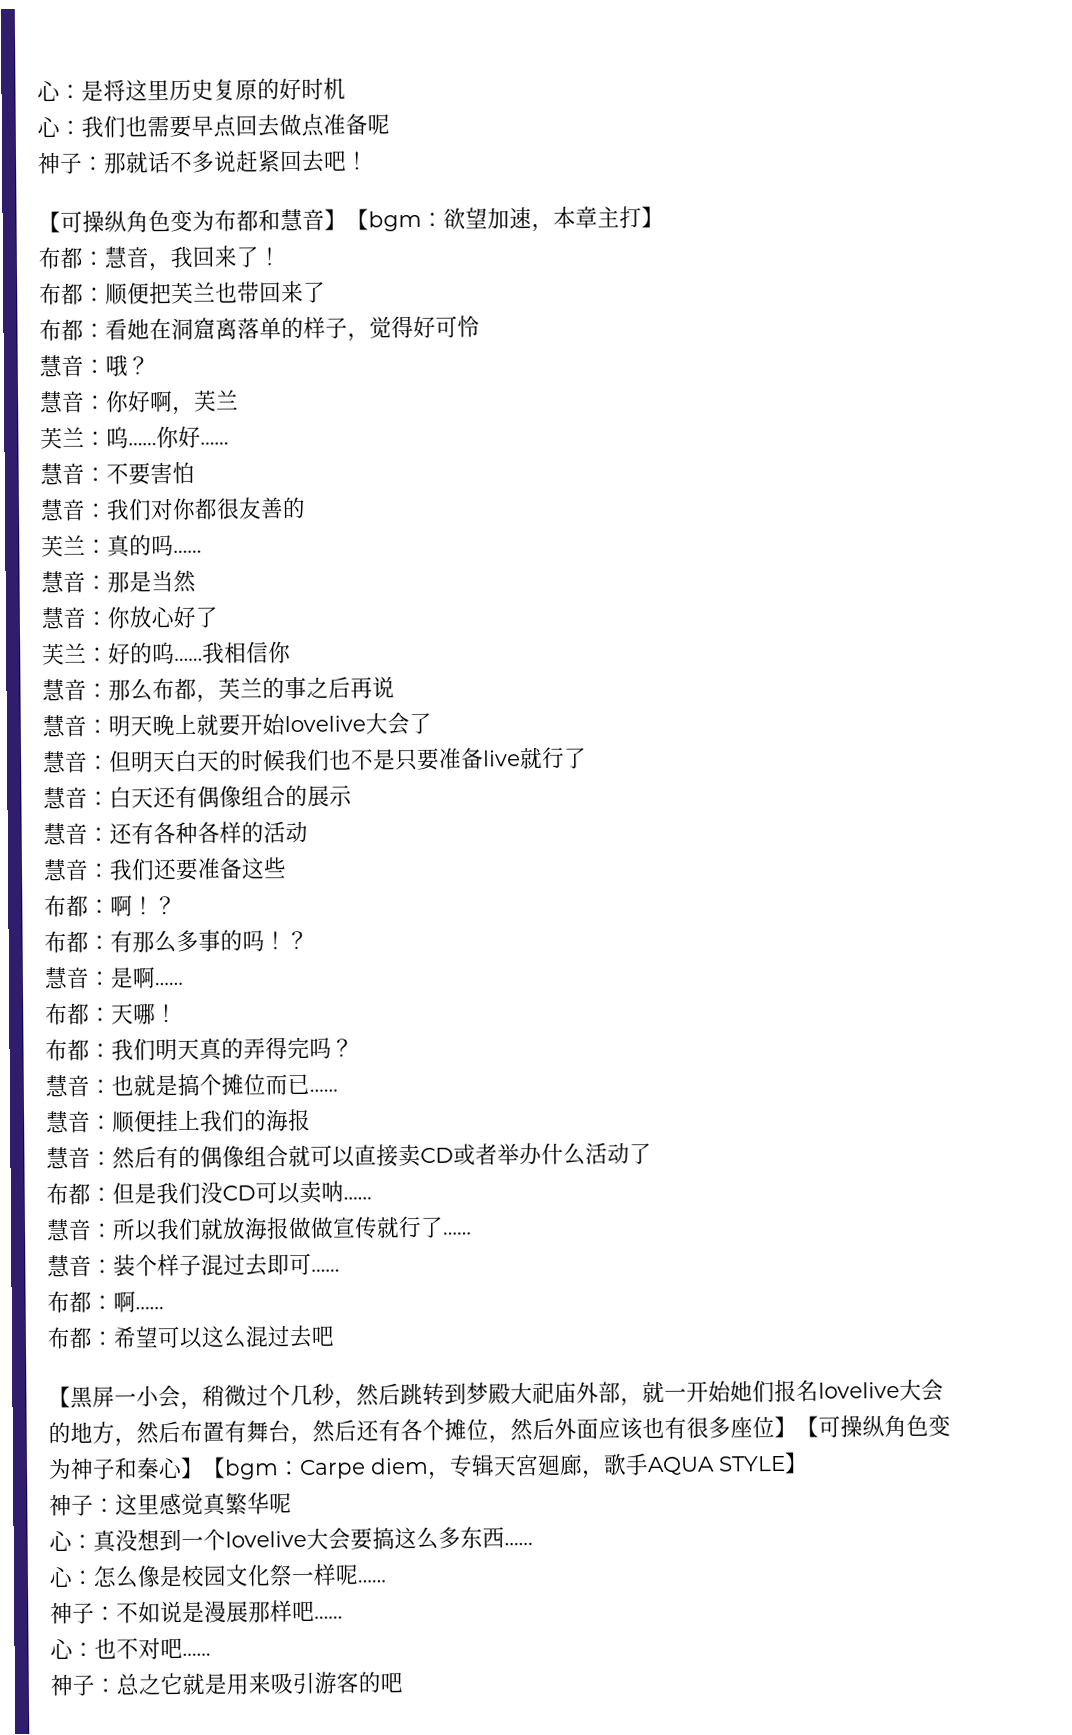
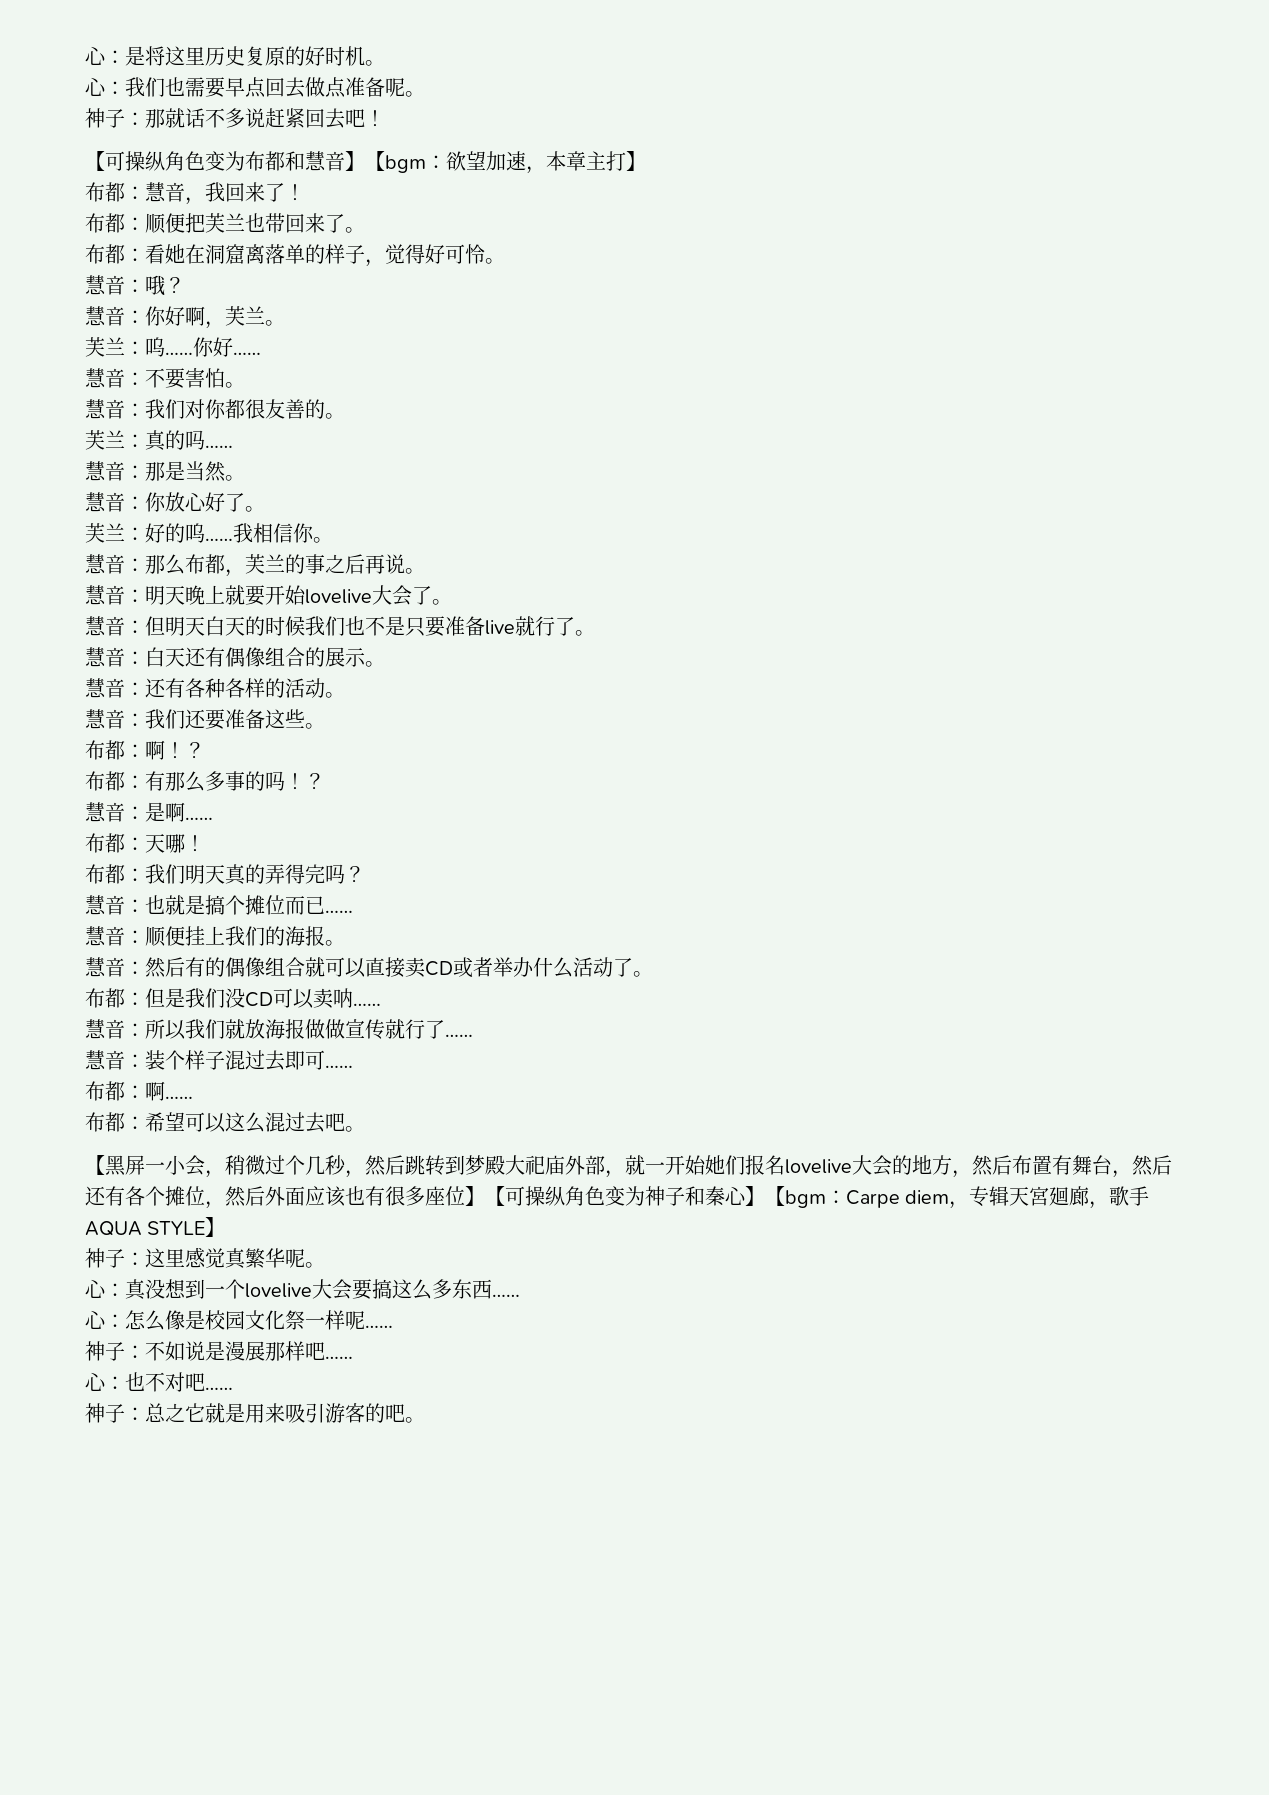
- 心：是将这里历史复原的好时机
+ 心：是将这里历史复原的好时机。
- 心：我们也需要早点回去做点准备呢
+ 心：我们也需要早点回去做点准备呢。
- 布都：顺便把芙兰也带回来了
+ 布都：顺便把芙兰也带回来了。
- 布都：看她在洞窟离落单的样子，觉得好可怜
+ 布都：看她在洞窟离落单的样子，觉得好可怜。
- 慧音：你好啊，芙兰
+ 慧音：你好啊，芙兰。
- 慧音：不要害怕
+ 慧音：不要害怕。
- 慧音：我们对你都很友善的
+ 慧音：我们对你都很友善的。
- 慧音：那是当然
+ 慧音：那是当然。
- 慧音：你放心好了
+ 慧音：你放心好了。
- 我相信你
+ 我相信你。
- 慧音：那么布都，芙兰的事之后再说
+ 慧音：那么布都，芙兰的事之后再说。
- 慧音：明天晚上就要开始lovelive大会了
+ 慧音：明天晚上就要开始lovelive大会了。
- 慧音：但明天白天的时候我们也不是只要准备live就行了
+ 慧音：但明天白天的时候我们也不是只要准备live就行了。
- 慧音：白天还有偶像组合的展示
+ 慧音：白天还有偶像组合的展示。
- 慧音：还有各种各样的活动
+ 慧音：还有各种各样的活动。
- 慧音：我们还要准备这些
+ 慧音：我们还要准备这些。
- 慧音：顺便挂上我们的海报
+ 慧音：顺便挂上我们的海报。
- 慧音：然后有的偶像组合就可以直接卖CD或者举办什么活动了
+ 慧音：然后有的偶像组合就可以直接卖CD或者举办什么活动了。
- 布都：希望可以这么混过去吧
+ 布都：希望可以这么混过去吧。
- 神子：这里感觉真繁华呢
+ 神子：这里感觉真繁华呢。
- 神子：总之它就是用来吸引游客的吧
+ 神子：总之它就是用来吸引游客的吧。

